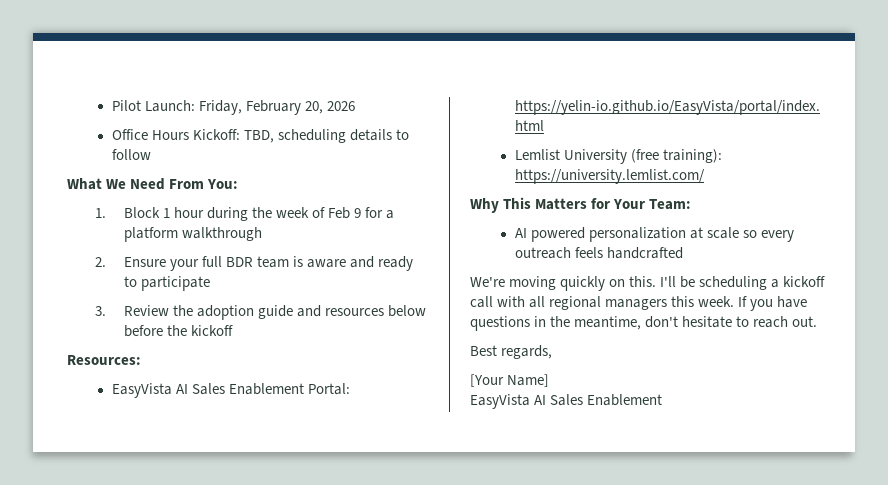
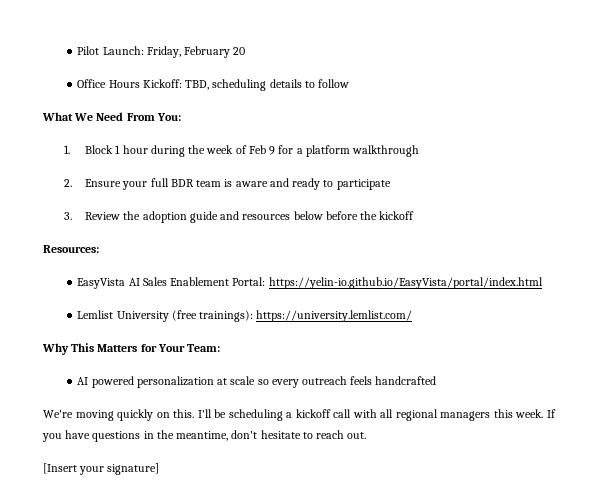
- Pilot Launch: Friday, February 20, 2026
+ Pilot Launch: Friday, February 20
- Lemlist University (free training): https://university.lemlist.com/
+ Lemlist University (free trainings): https://university.lemlist.com/
- Best regards,
- [Your Name]
- EasyVista AI Sales Enablement
+ [Insert your signature]

